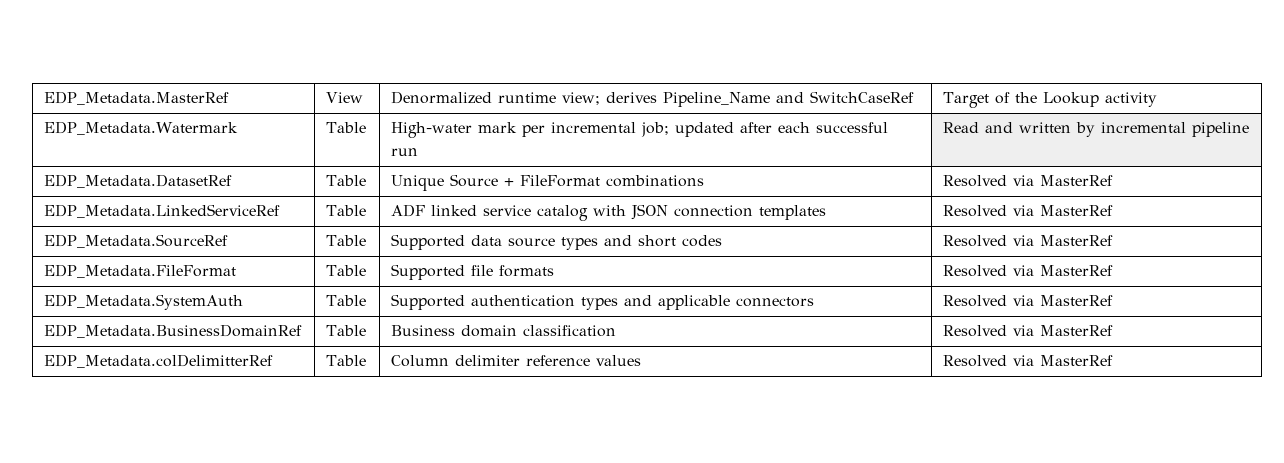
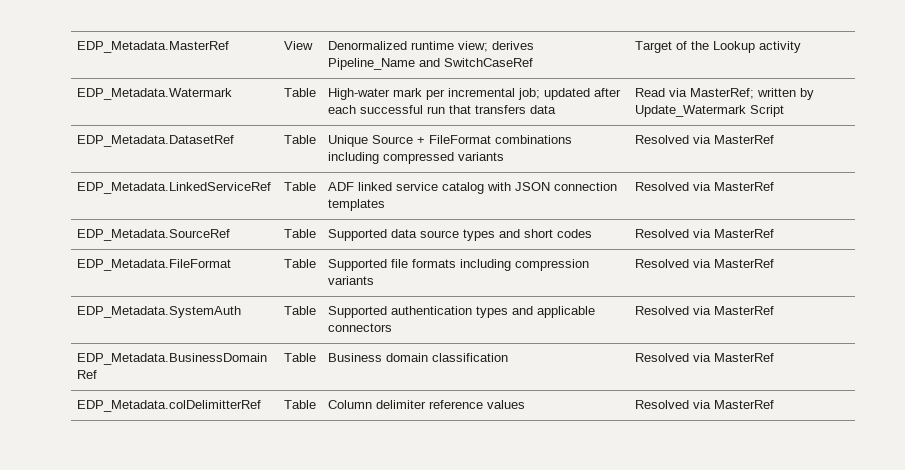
- EDP_Metadata.Watermark | Table | High-water mark per incremental job; updated after each successful run | Read and written by incremental pipeline
+ EDP_Metadata.Watermark | Table | High-water mark per incremental job; updated after each successful run that transfers data | Read via MasterRef; written by Update_Watermark Script
- EDP_Metadata.DatasetRef | Table | Unique Source + FileFormat combinations | Resolved via MasterRef
+ EDP_Metadata.DatasetRef | Table | Unique Source + FileFormat combinations including compressed variants | Resolved via MasterRef
- EDP_Metadata.FileFormat | Table | Supported file formats | Resolved via MasterRef
+ EDP_Metadata.FileFormat | Table | Supported file formats including compression variants | Resolved via MasterRef

